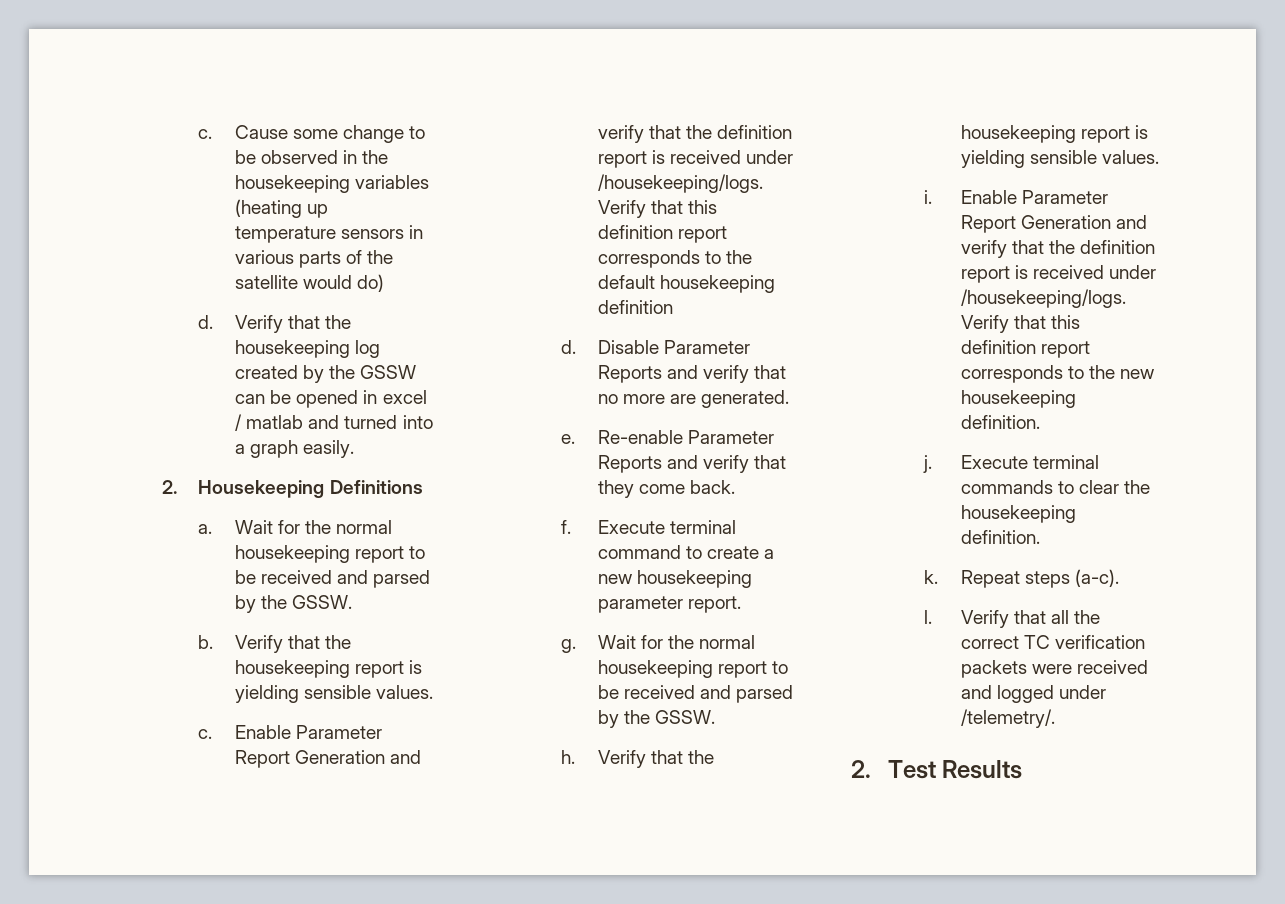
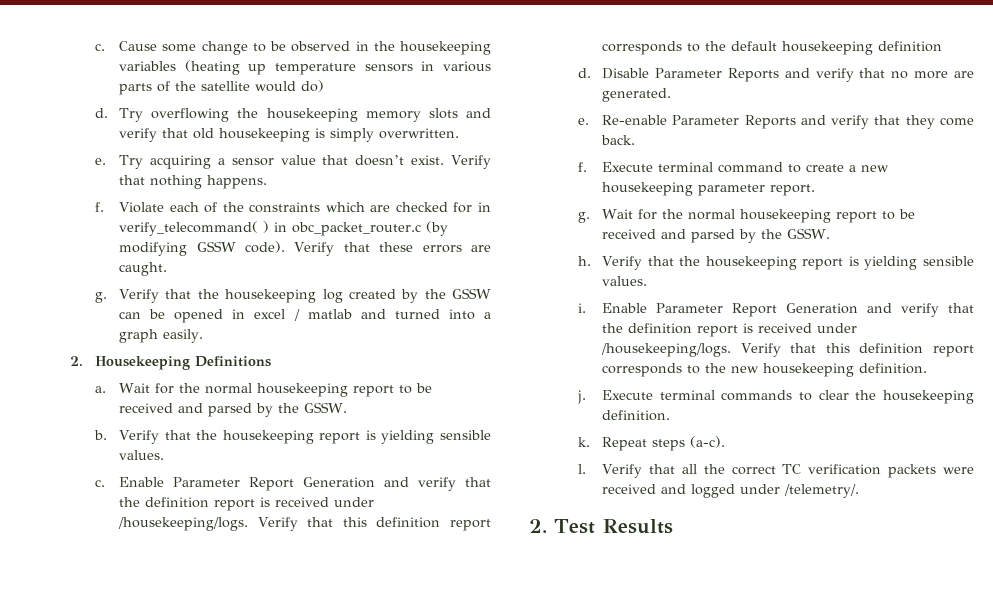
+ Try overflowing the housekeeping memory slots and verify that old housekeeping is simply overwritten.
+ e. Try acquiring a sensor value that doesn’t exist. Verify that nothing happens.
+ f. Violate each of the constraints which are checked for in verify_telecommand( ) in obc_packet_router.c (by modifying GSSW code). Verify that these errors are caught.
+ g.

